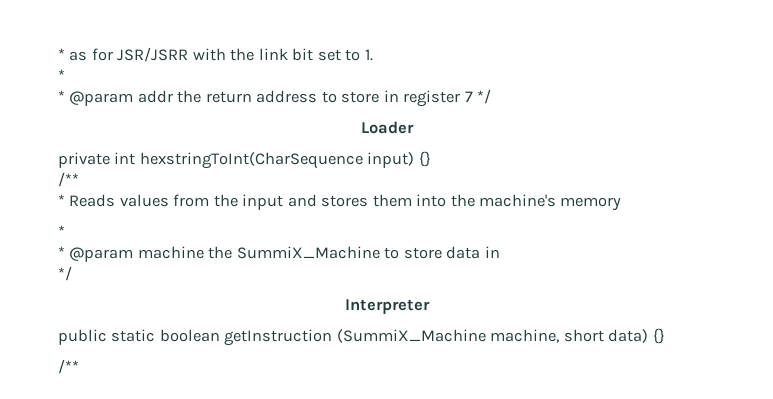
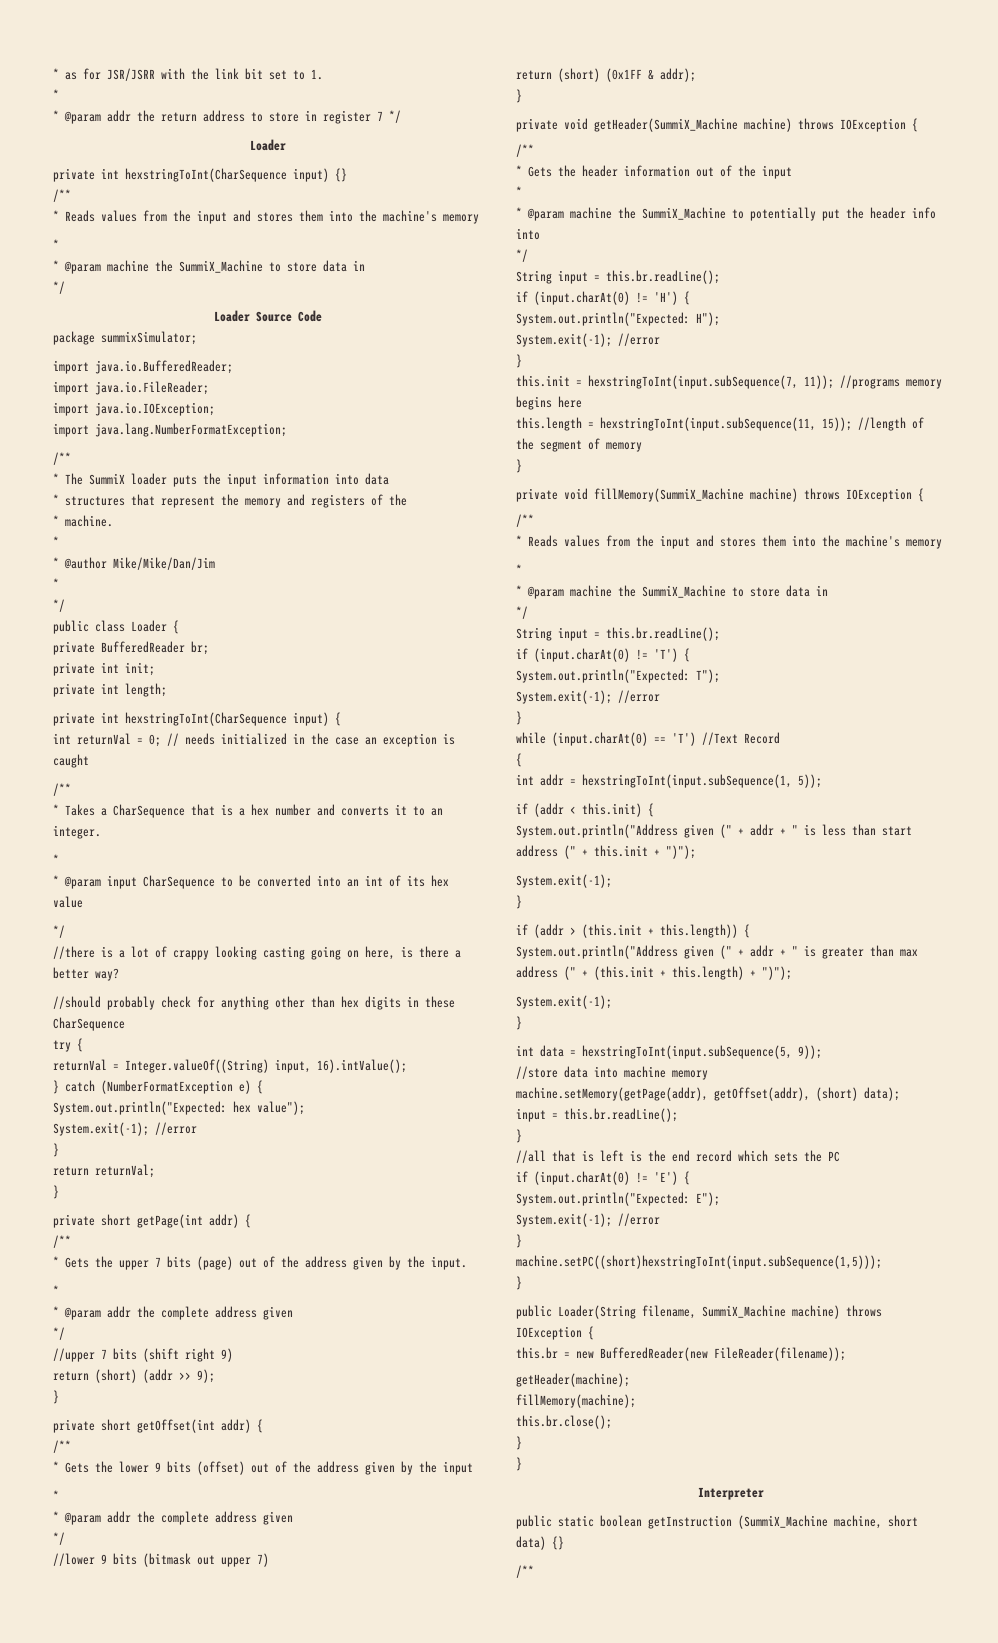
+ Loader Source Code
+ package summixSimulator;
+ import java.io.BufferedReader;
+ import java.io.FileReader;
+ import java.io.IOException;
+ import java.lang.NumberFormatException;
+ /**
+ * The SummiX loader puts the input information into data
+ * structures that represent the memory and registers of the
+ * machine.
+ *
+ * @author Mike/Mike/Dan/Jim
+ *
+ */
+ public class Loader {
+ private BufferedReader br;
+ private int init;
+ private int length;
+ private int hexstringToInt(CharSequence input) {
+ int returnVal = 0; // needs initialized in the case an exception is caught
+ /**
+ * Takes a CharSequence that is a hex number and converts it to an integer.
+ *
+ * @param input CharSequence to be converted into an int of its hex value
+ */
+ //there is a lot of crappy looking casting going on here, is there a better way?
+ //should probably check for anything other than hex digits in these CharSequence
+ try {
+ returnVal = Integer.valueOf((String) input, 16).intValue();
+ } catch (NumberFormatException e) {
+ System.out.println("Expected: hex value");
+ System.exit(-1); //error
+ }
+ return returnVal;
+ }
+ private short getPage(int addr) {
+ /**
+ * Gets the upper 7 bits (page) out of the address given by the input.
+ *
+ * @param addr the complete address given
+ */
+ //upper 7 bits (shift right 9)
+ return (short) (addr >> 9);
+ }
+ private short getOffset(int addr) {
+ /**
+ * Gets the lower 9 bits (offset) out of the address given by the input
+ *
+ * @param addr the complete address given
+ */
+ //lower 9 bits (bitmask out upper 7)
+ return (short) (0x1FF & addr);
+ }
+ private void getHeader(SummiX_Machine machine) throws IOException {
+ /**
+ * Gets the header information out of the input
+ *
+ * @param machine the SummiX_Machine to potentially put the header info into
+ */
+ String input = this.br.readLine();
+ if (input.charAt(0) != 'H') {
+ System.out.println("Expected: H");
+ System.exit(-1); //error
+ }
+ this.init = hexstringToInt(input.subSequence(7, 11)); //programs memory begins here
+ this.length = hexstringToInt(input.subSequence(11, 15)); //length of the segment of memory
+ }
+ private void fillMemory(SummiX_Machine machine) throws IOException {
+ /**
+ * Reads values from the input and stores them into the machine's memory
+ *
+ * @param machine the SummiX_Machine to store data in
+ */
+ String input = this.br.readLine();
+ if (input.charAt(0) != 'T') {
+ System.out.println("Expected: T");
+ System.exit(-1); //error
+ }
+ while (input.charAt(0) == 'T') //Text Record
+ {
+ int addr = hexstringToInt(input.subSequence(1, 5));
+ if (addr < this.init) {
+ System.out.println("Address given (" + addr + " is less than start address (" + this.init + ")");
+ System.exit(-1);
+ }
+ if (addr > (this.init + this.length)) {
+ System.out.println("Address given (" + addr + " is greater than max address (" + (this.init + this.length) + ")");
+ System.exit(-1);
+ }
+ int data = hexstringToInt(input.subSequence(5, 9));
+ //store data into machine memory
+ machine.setMemory(getPage(addr), getOffset(addr), (short) data);
+ input = this.br.readLine();
+ }
+ //all that is left is the end record which sets the PC
+ if (input.charAt(0) != 'E') {
+ System.out.println("Expected: E");
+ System.exit(-1); //error
+ }
+ machine.setPC((short)hexstringToInt(input.subSequence(1,5)));
+ }
+ public Loader(String filename, SummiX_Machine machine) throws IOException {
+ this.br = new BufferedReader(new FileReader(filename));
+ getHeader(machine);
+ fillMemory(machine);
+ this.br.close();
+ }
+ }

